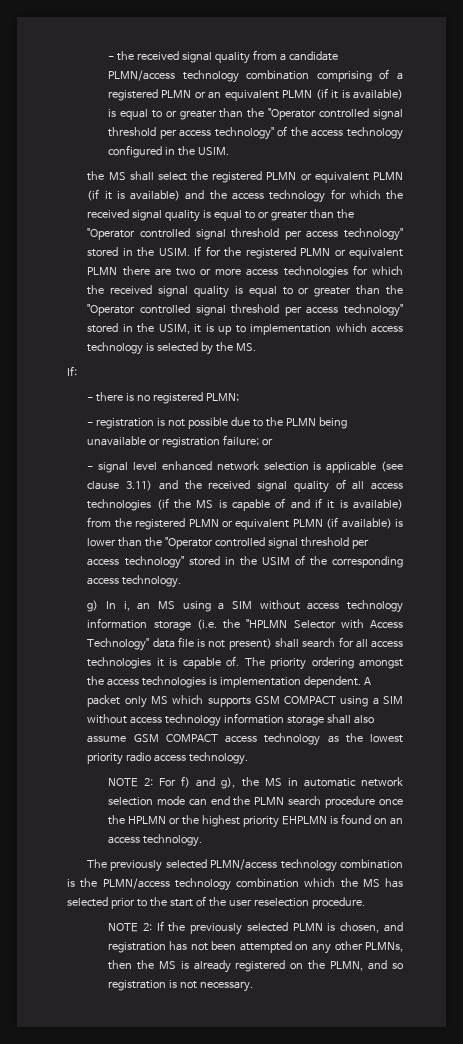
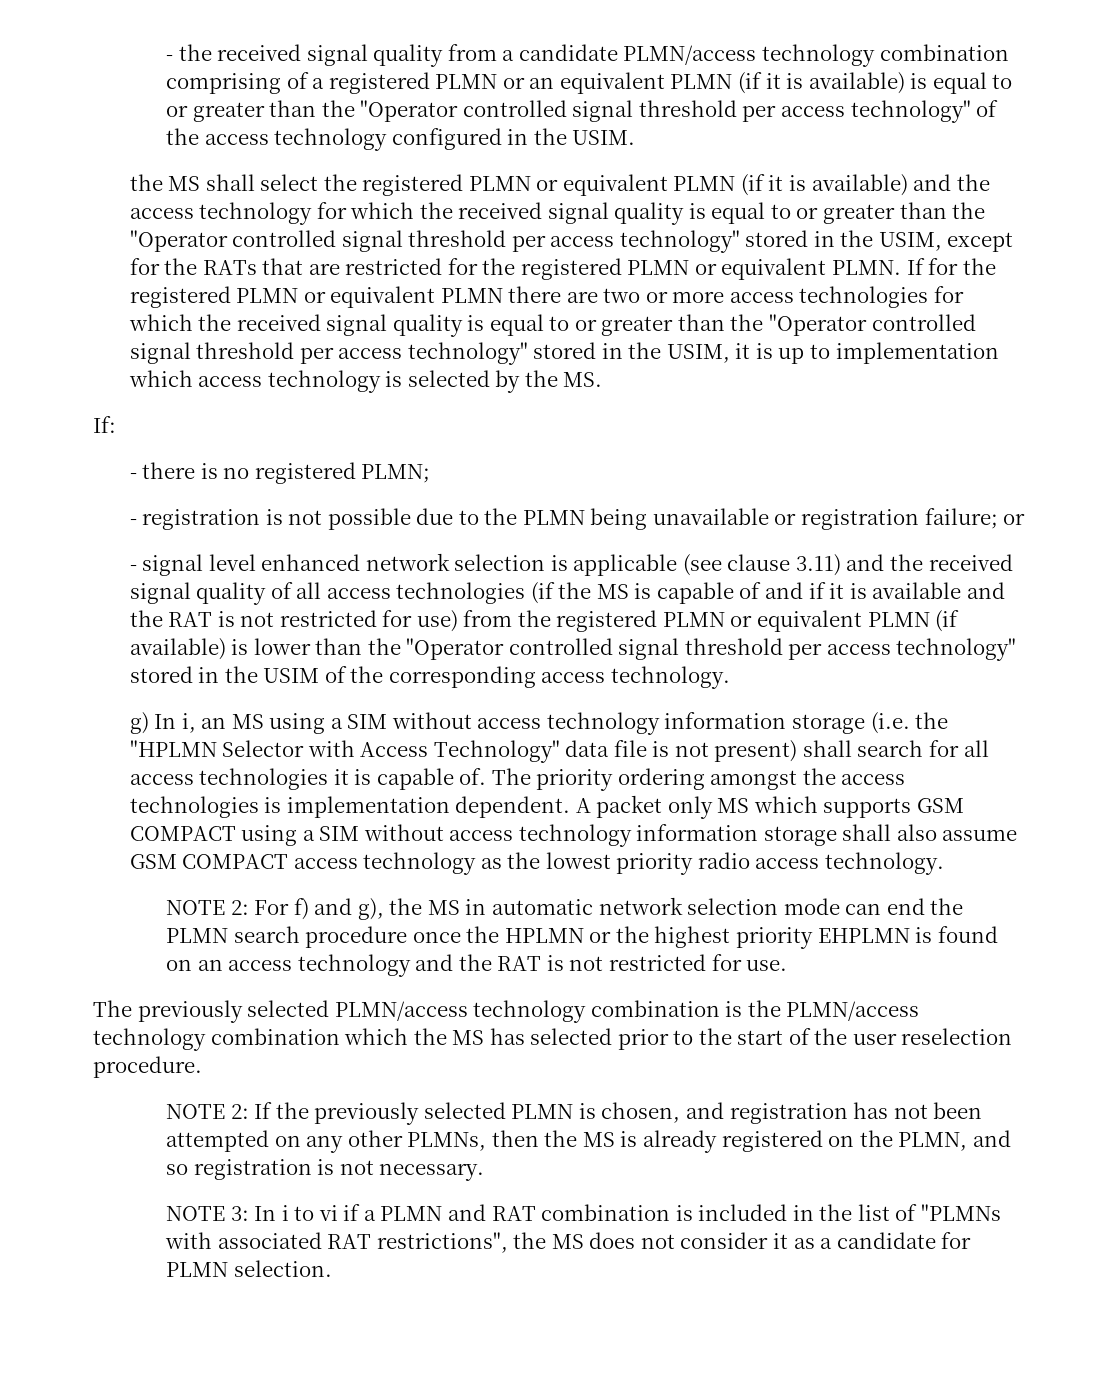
- the MS shall select the registered PLMN or equivalent PLMN (if it is available) and the access technology for which the received signal quality is equal to or greater than the "Operator controlled signal threshold per access technology" stored in the USIM.
+ the MS shall select the registered PLMN or equivalent PLMN (if it is available) and the access technology for which the received signal quality is equal to or greater than the "Operator controlled signal threshold per access technology" stored in the USIM, except for the RATs that are restricted for the registered PLMN or equivalent PLMN.
- - signal level enhanced network selection is applicable (see clause 3.11) and the received signal quality of all access technologies (if the MS is capable of and if it is available) from the registered PLMN or equivalent PLMN (if available) is lower than the "Operator controlled signal threshold per access technology" stored in the USIM of the corresponding access technology.
+ - signal level enhanced network selection is applicable (see clause 3.11) and the received signal quality of all access technologies (if the MS is capable of and if it is available and the RAT is not restricted for use) from the registered PLMN or equivalent PLMN (if available) is lower than the "Operator controlled signal threshold per access technology" stored in the USIM of the corresponding access technology.
- NOTE 2: For f) and g), the MS in automatic network selection mode can end the PLMN search procedure once the HPLMN or the highest priority EHPLMN is found on an access technology.
+ NOTE 2: For f) and g), the MS in automatic network selection mode can end the PLMN search procedure once the HPLMN or the highest priority EHPLMN is found on an access technology and the RAT is not restricted for use.
+ NOTE 3: In i to vi if a PLMN and RAT combination is included in the list of "PLMNs with associated RAT restrictions", the MS does not consider it as a candidate for PLMN selection.

